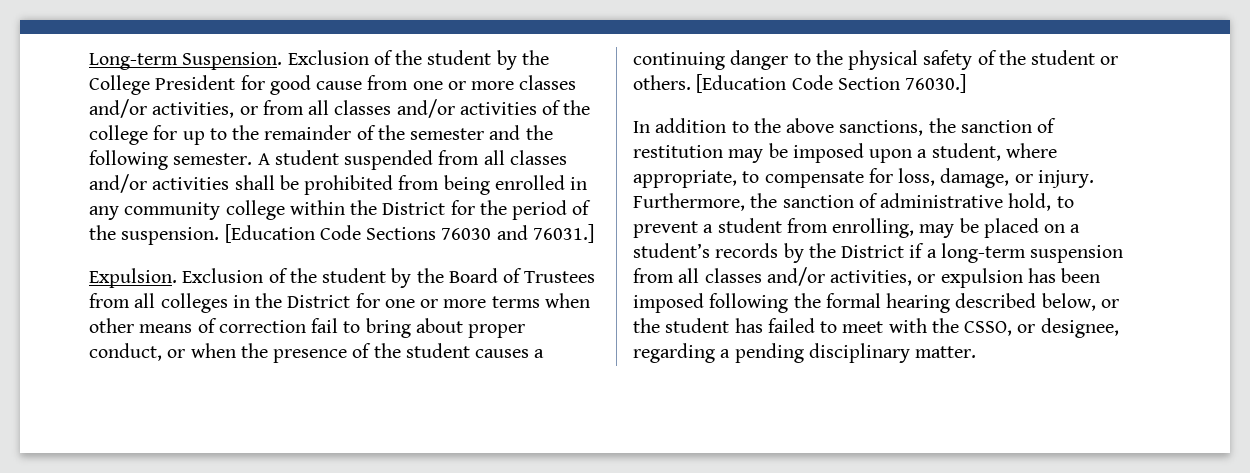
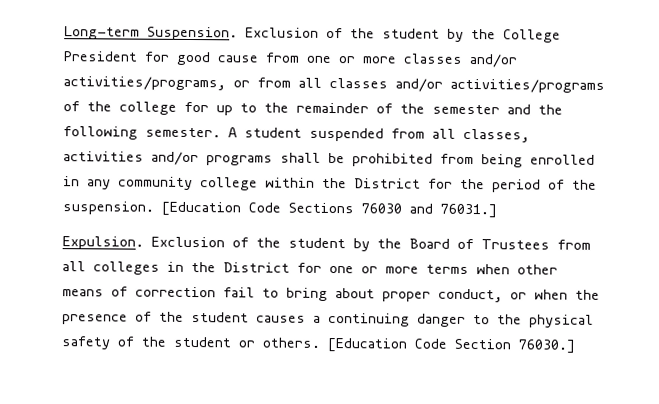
- Exclusion of the student by the College President for good cause from one or more classes and/or activities, or from all classes and/or activities of the college for up to the remainder of the semester and the following semester.
+ Exclusion of the student by the College President for good cause from one or more classes and/or activities/programs, or from all classes and/or activities/programs of the college for up to the remainder of the semester and the following semester.
- A student suspended from all classes and/or activities shall be prohibited from being enrolled in any community college within the District for the period of the suspension.
+ A student suspended from all classes, activities and/or programs shall be prohibited from being enrolled in any community college within the District for the period of the suspension.
- In addition to the above sanctions, the sanction of restitution may be imposed upon a student, where appropriate, to compensate for loss, damage, or injury. Furthermore, the sanction of administrative hold, to prevent a student from enrolling, may be placed on a student’s records by the District if a long-term suspension from all classes and/or activities, or expulsion has been imposed following the formal hearing described below, or the student has failed to meet with the CSSO, or designee, regarding a pending disciplinary matter.

